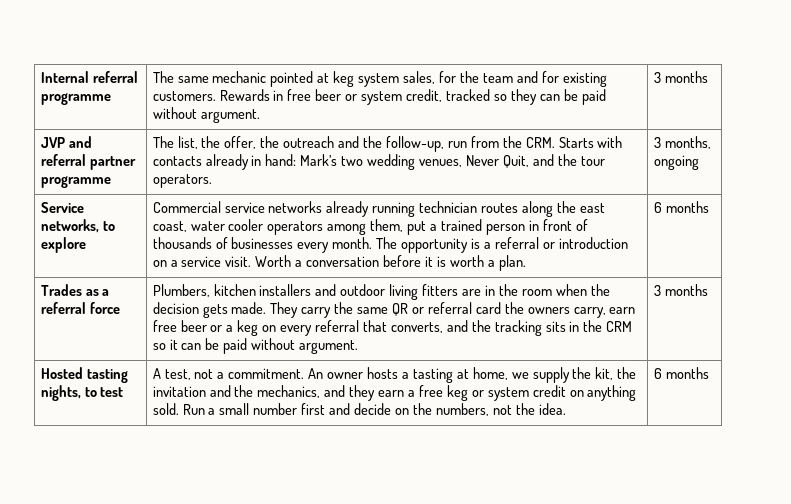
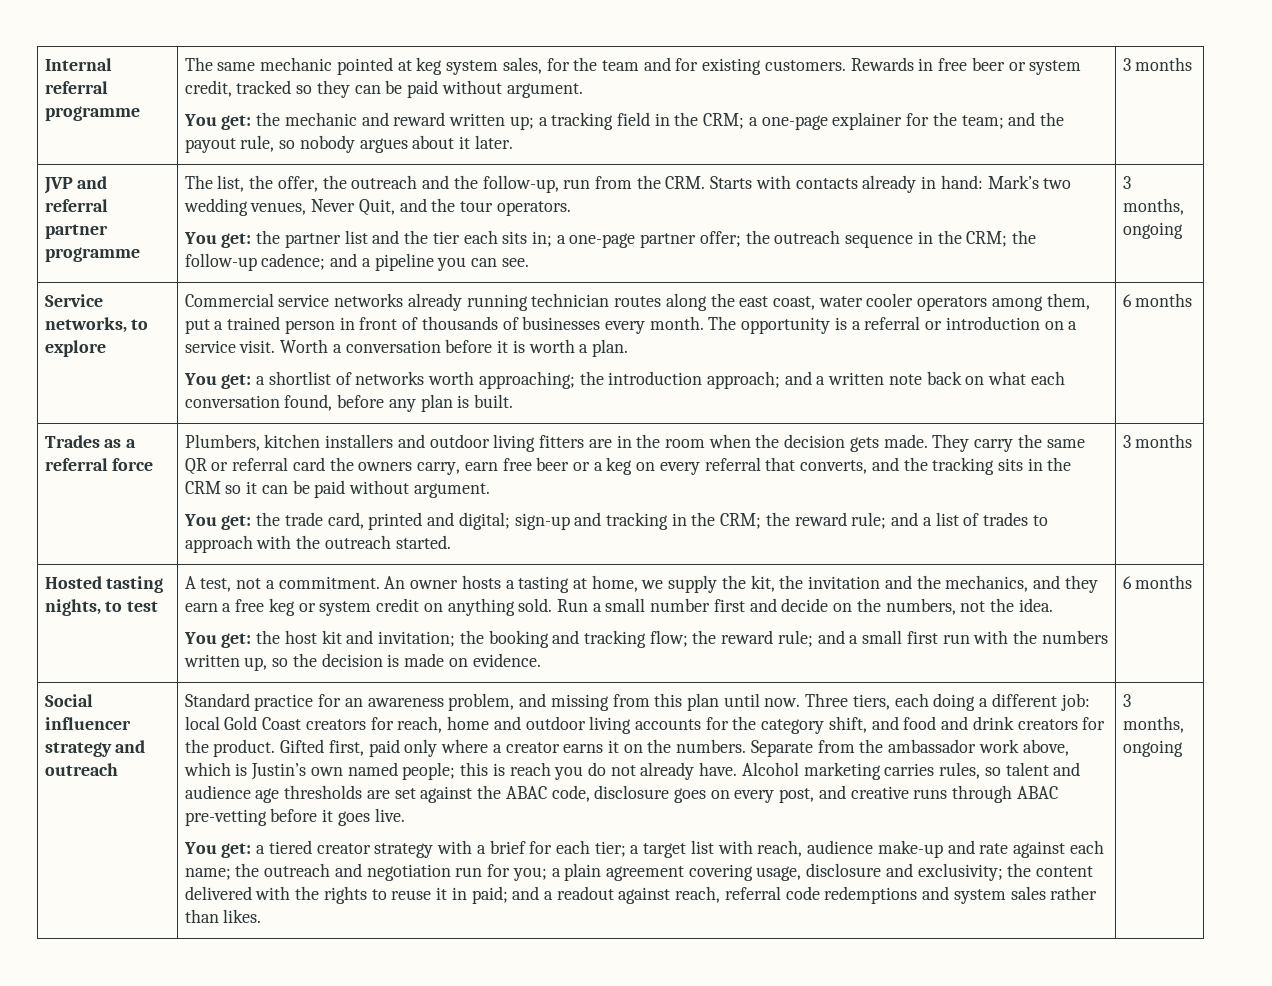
+ You get: the mechanic and reward written up; a tracking field in the CRM; a one-page explainer for the team; and the payout rule, so nobody argues about it later.
+ You get: the partner list and the tier each sits in; a one-page partner offer; the outreach sequence in the CRM; the follow-up cadence; and a pipeline you can see.
+ You get: a shortlist of networks worth approaching; the introduction approach; and a written note back on what each conversation found, before any plan is built.
+ You get: the trade card, printed and digital; sign-up and tracking in the CRM; the reward rule; and a list of trades to approach with the outreach started.
- Run a small number first and decide on the numbers, not the idea. | 6 months
+ Run a small number first and decide on the numbers, not the idea.
+ You get: the host kit and invitation; the booking and tracking flow; the reward rule; and a small first run with the numbers written up, so the decision is made on evidence. | 6 months
+ Social influencer strategy and outreach | Standard practice for an awareness problem, and missing from this plan until now. Three tiers, each doing a different job: local Gold Coast creators for reach, home and outdoor living accounts for the category shift, and food and drink creators for the product. Gifted first, paid only where a creator earns it on the numbers. Separate from the ambassador work above, which is Justin’s own named people; this is reach you do not already have. Alcohol marketing carries rules, so talent and audience age thresholds are set against the ABAC code, disclosure goes on every post, and creative runs through ABAC pre-vetting before it goes live.
+ You get: a tiered creator strategy with a brief for each tier; a target list with reach, audience make-up and rate against each name; the outreach and negotiation run for you; a plain agreement covering usage, disclosure and exclusivity; the content delivered with the rights to reuse it in paid; and a readout against reach, referral code redemptions and system sales rather than likes. | 3 months, ongoing

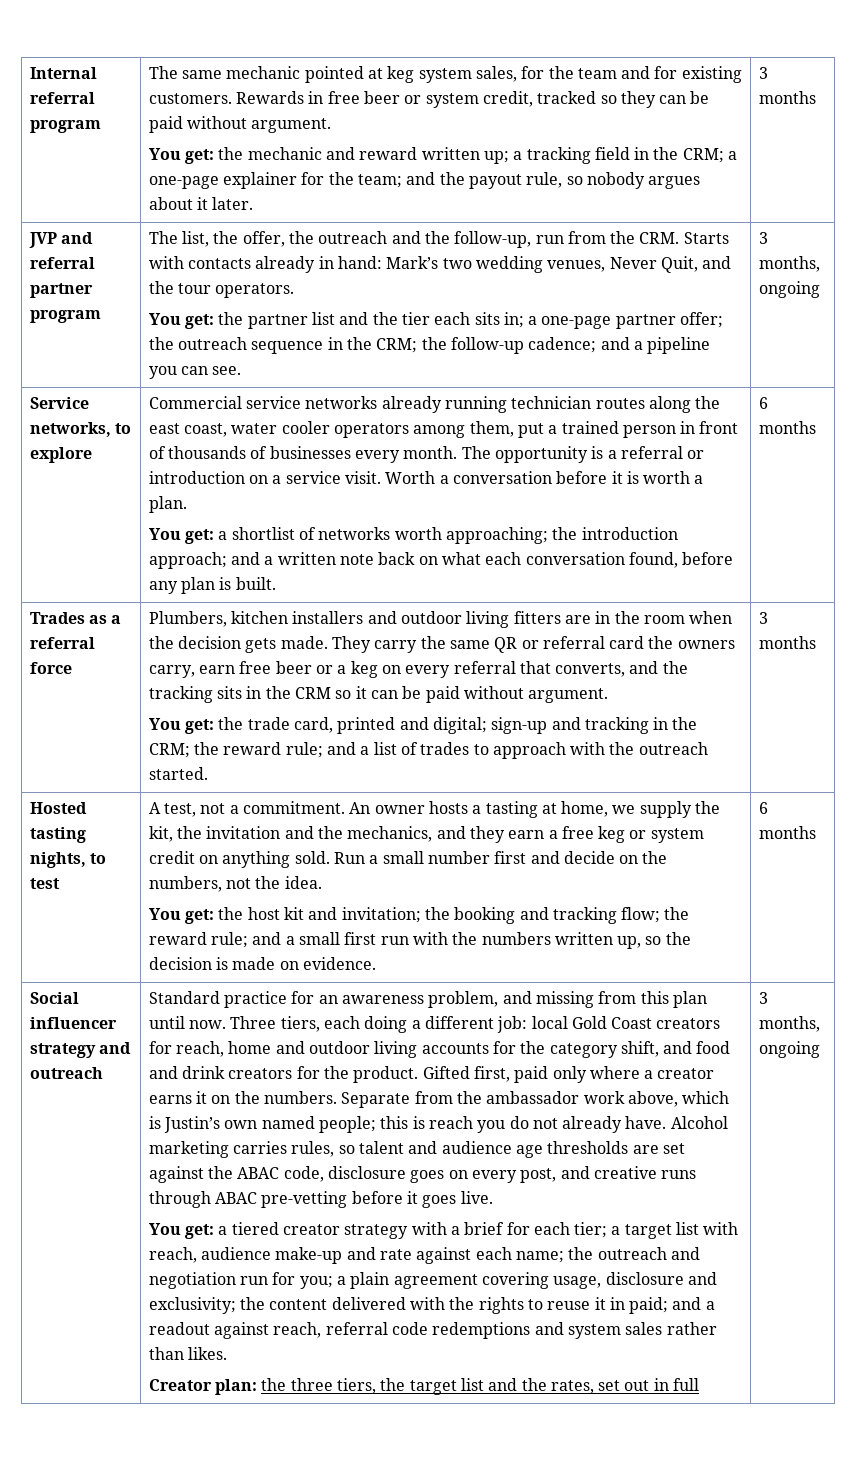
- Internal referral programme
+ Internal referral program
- JVP and referral partner programme
+ JVP and referral partner program
+ Creator plan: the three tiers, the target list and the rates, set out in full

